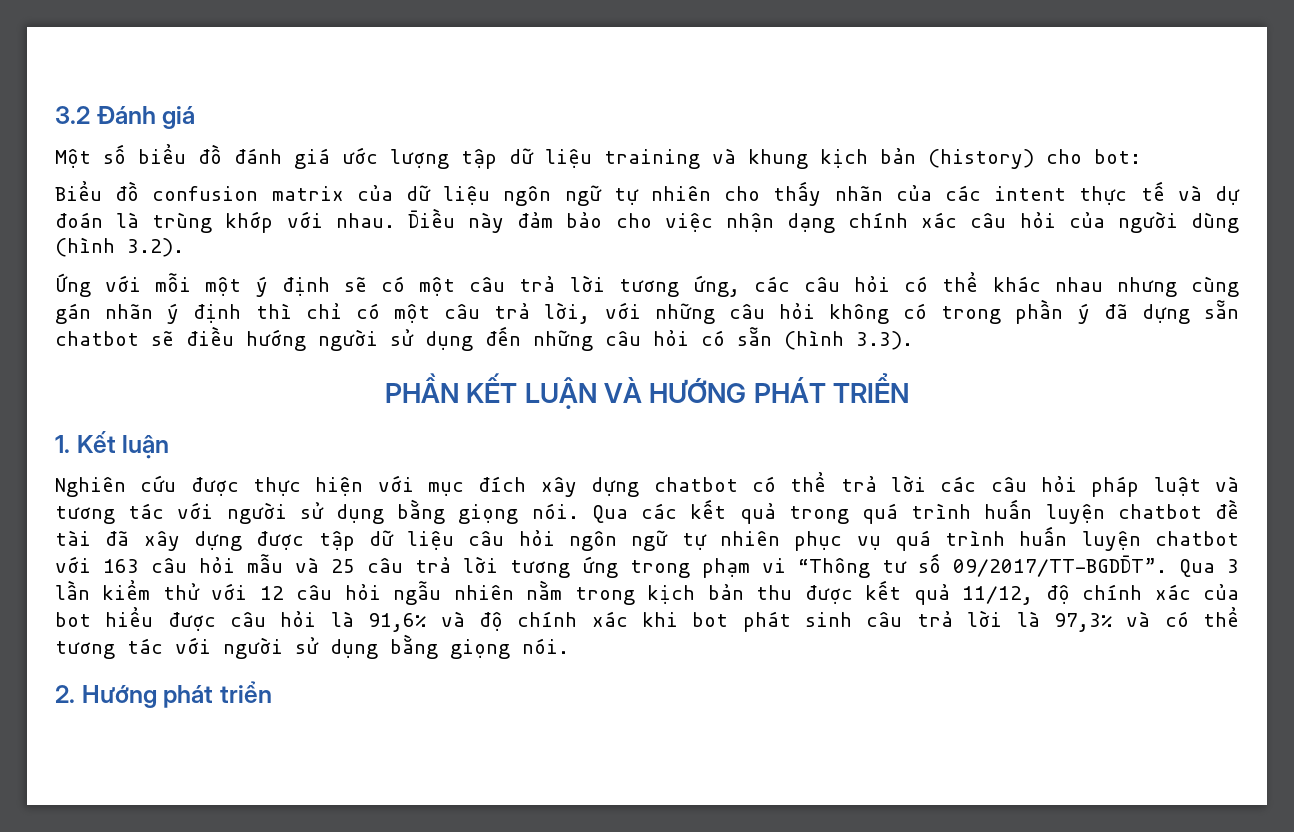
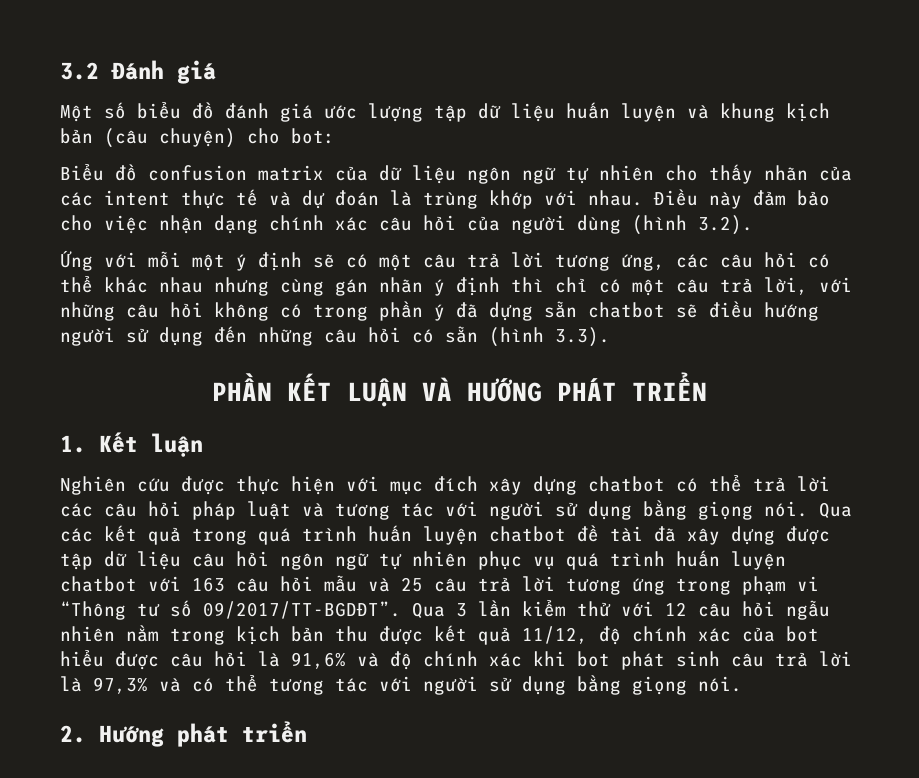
- Một số biểu đồ đánh giá ước lượng tập dữ liệu training và khung kịch bản (history) cho bot:
+ Một số biểu đồ đánh giá ước lượng tập dữ liệu huấn luyện và khung kịch bản (câu chuyện) cho bot:

